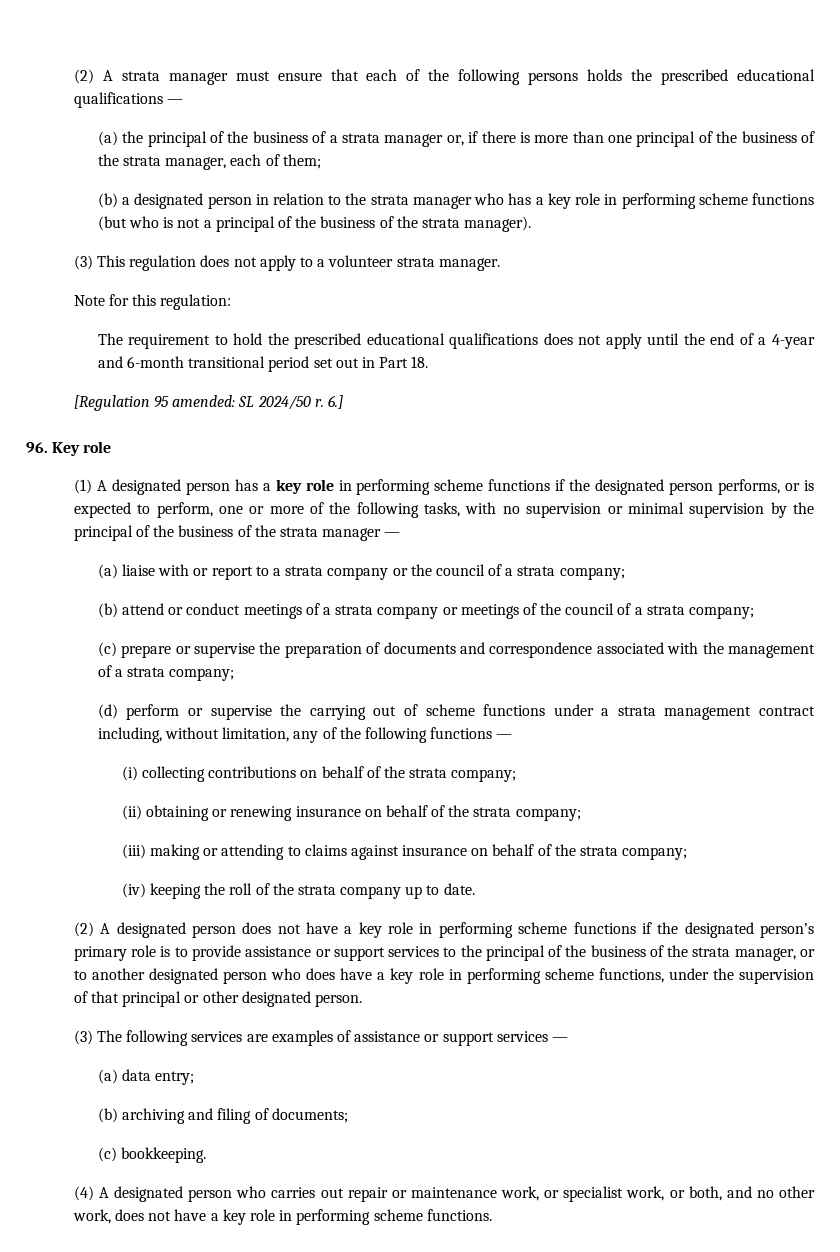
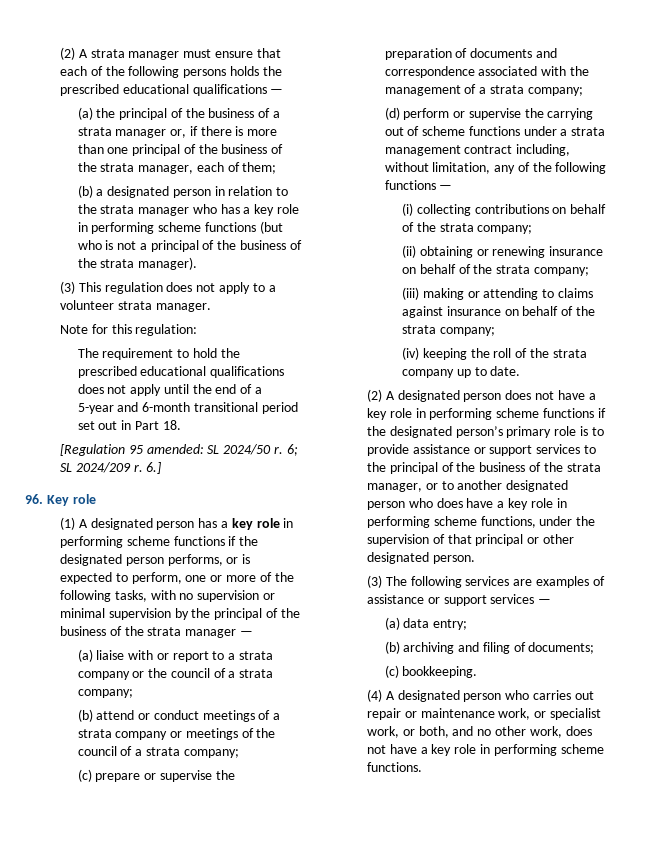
- The requirement to hold the prescribed educational qualifications does not apply until the end of a 4-year and 6-month transitional period set out in Part 18.
+ The requirement to hold the prescribed educational qualifications does not apply until the end of a 5-year and 6-month transitional period set out in Part 18.
+ 6; SL 2024/209 r.

